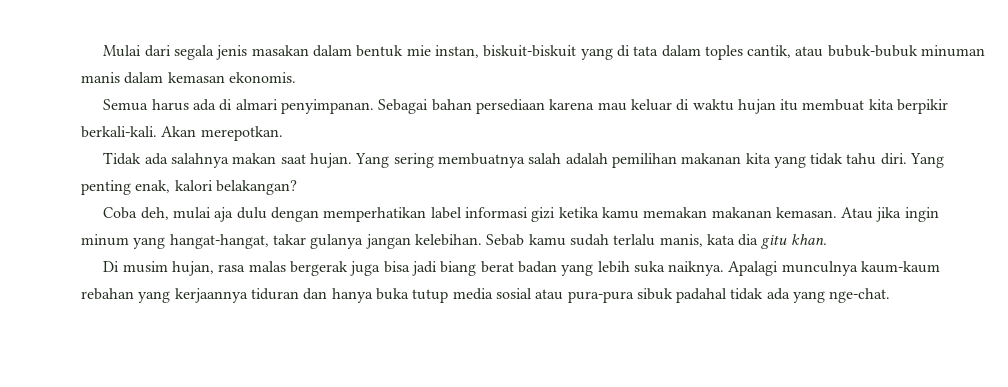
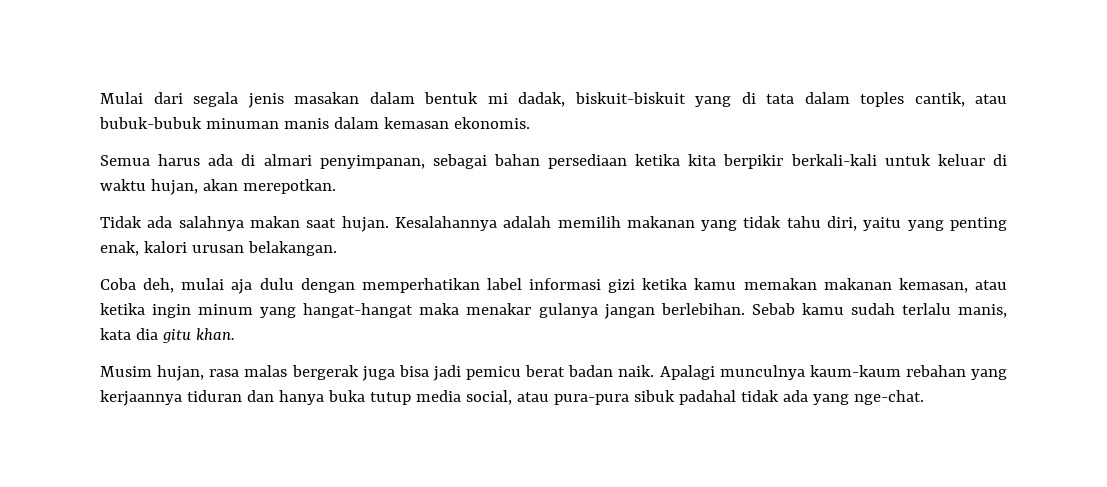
- Mulai dari segala jenis masakan dalam bentuk mie instan, biskuit-biskuit yang di tata dalam toples cantik, atau bubuk-bubuk minuman manis dalam kemasan ekonomis.
+ Mulai dari segala jenis masakan dalam bentuk mi dadak, biskuit-biskuit yang di tata dalam toples cantik, atau bubuk-bubuk minuman manis dalam kemasan ekonomis.
- Semua harus ada di almari penyimpanan. Sebagai bahan persediaan karena mau keluar di waktu hujan itu membuat kita berpikir berkali-kali. Akan merepotkan.
+ Semua harus ada di almari penyimpanan, sebagai bahan persediaan ketika kita berpikir berkali-kali untuk keluar di waktu hujan, akan merepotkan.
- Yang sering membuatnya salah adalah pemilihan makanan kita yang tidak tahu diri. Yang penting enak, kalori belakangan?
+ Kesalahannya adalah memilih makanan yang tidak tahu diri, yaitu yang penting enak, kalori urusan belakangan.
- Coba deh, mulai aja dulu dengan memperhatikan label informasi gizi ketika kamu memakan makanan kemasan. Atau jika ingin minum yang hangat-hangat, takar gulanya jangan kelebihan.
+ Coba deh, mulai aja dulu dengan memperhatikan label informasi gizi ketika kamu memakan makanan kemasan, atau ketika ingin minum yang hangat-hangat maka menakar gulanya jangan berlebihan.
- Di musim hujan, rasa malas bergerak juga bisa jadi biang berat badan yang lebih suka naiknya.
+ Musim hujan, rasa malas bergerak juga bisa jadi pemicu berat badan naik.
- Apalagi munculnya kaum-kaum rebahan yang kerjaannya tiduran dan hanya buka tutup media sosial atau pura-pura sibuk padahal tidak ada yang nge-chat.
+ Apalagi munculnya kaum-kaum rebahan yang kerjaannya tiduran dan hanya buka tutup media social, atau pura-pura sibuk padahal tidak ada yang nge-chat.

